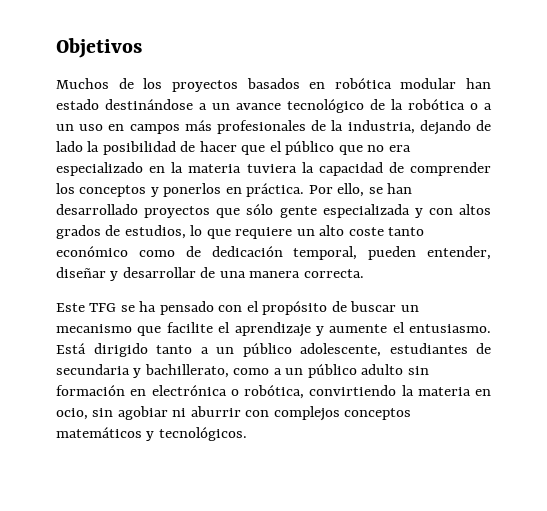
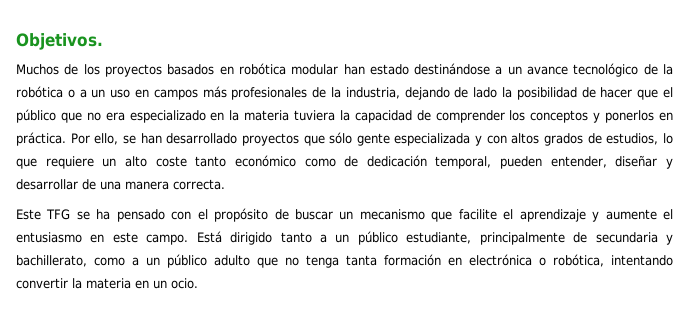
- Objetivos
+ Objetivos.
- Este TFG se ha pensado con el propósito de buscar un mecanismo que facilite el aprendizaje y aumente el entusiasmo.
+ Este TFG se ha pensado con el propósito de buscar un mecanismo que facilite el aprendizaje y aumente el entusiasmo en este campo.
- Está dirigido tanto a un público adolescente, estudiantes de secundaria y bachillerato, como a un público adulto sin formación en electrónica o robótica, convirtiendo la materia en ocio, sin agobiar ni aburrir con complejos conceptos matemáticos y tecnológicos.
+ Está dirigido tanto a un público estudiante, principalmente de secundaria y bachillerato, como a un público adulto que no tenga tanta formación en electrónica o robótica, intentando convertir la materia en un ocio.

